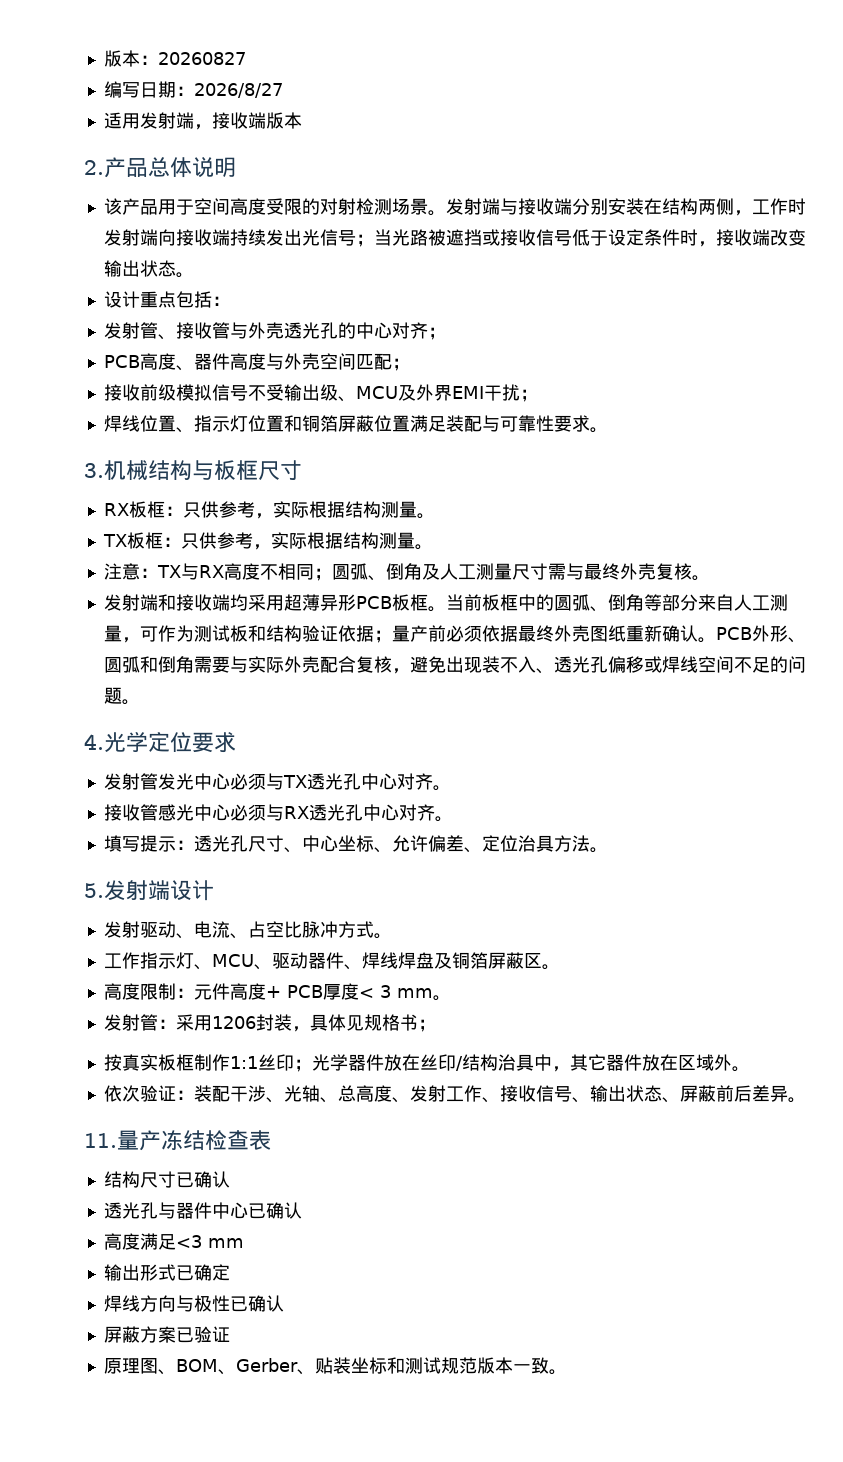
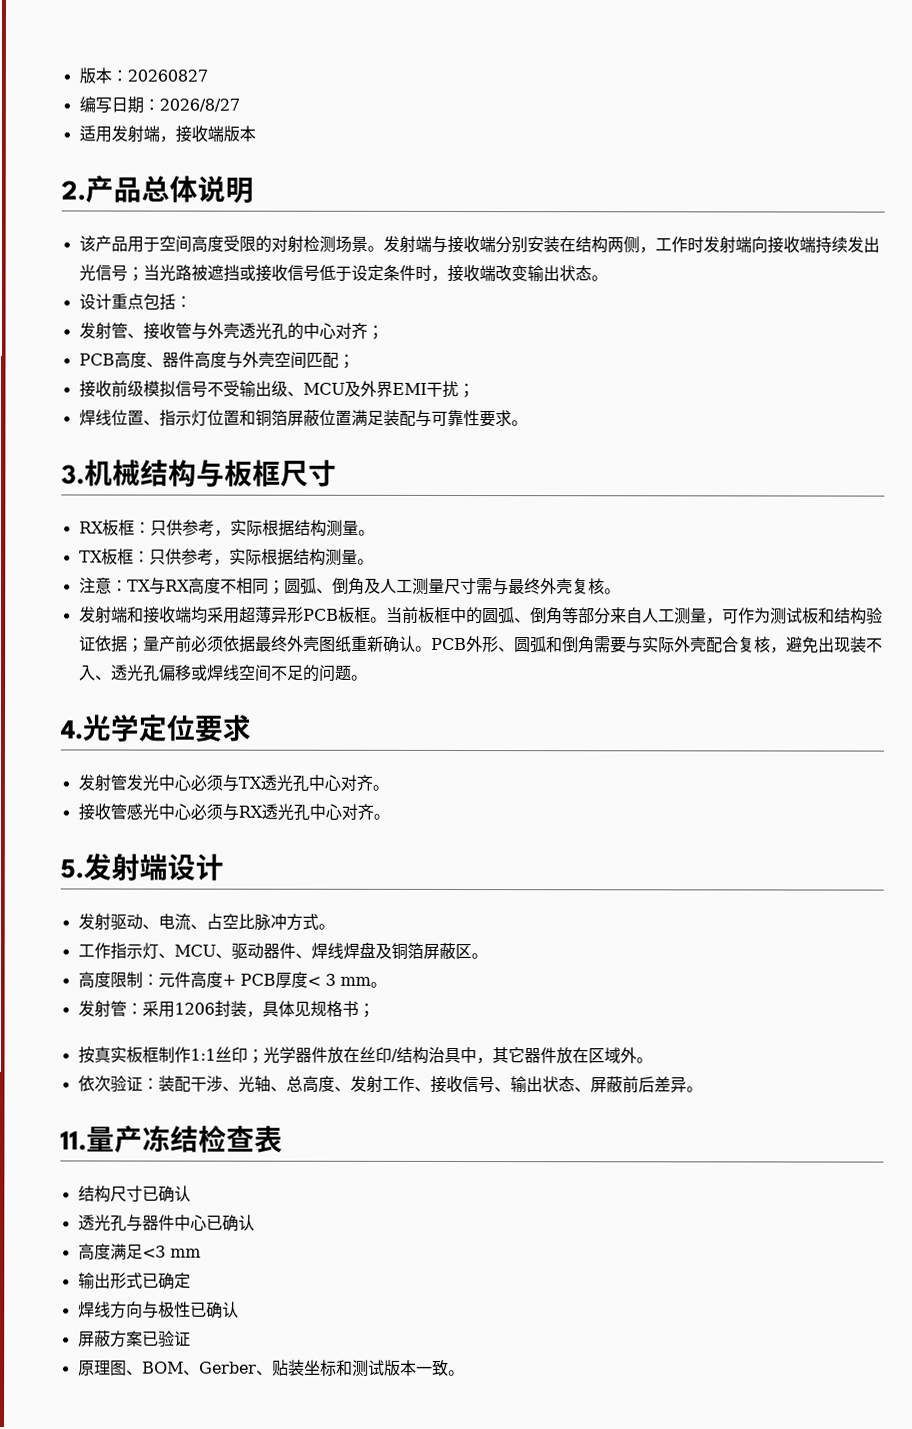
- 填写提示：透光孔尺寸、中心坐标、允许偏差、定位治具方法。
- 原理图、BOM、Gerber、贴装坐标和测试规范版本一致。
+ 原理图、BOM、Gerber、贴装坐标和测试版本一致。

